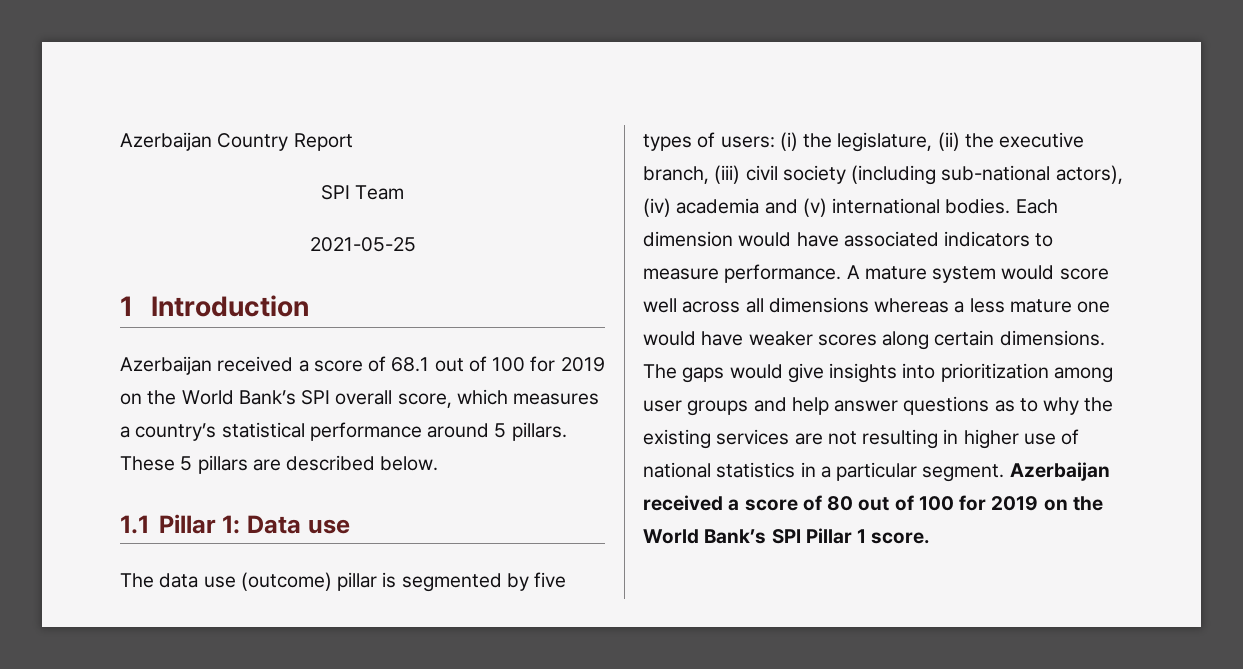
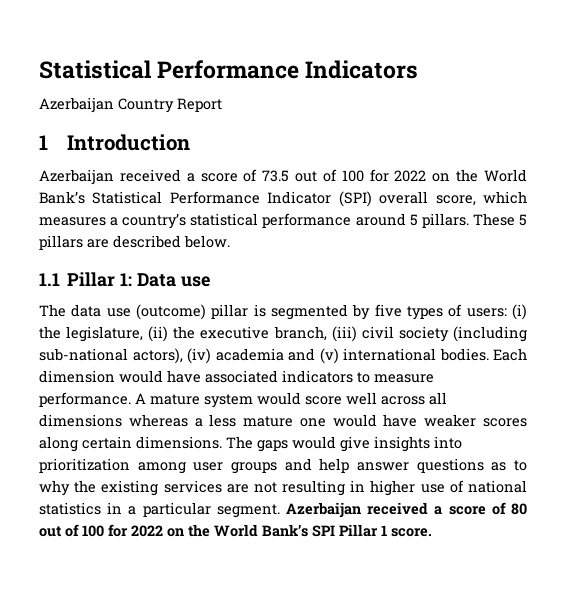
+ Statistical Performance Indicators
- SPI Team
- 2021-05-25
- Azerbaijan received a score of 68.1 out of 100 for 2019 on the World Bank’s SPI overall score, which measures a country’s statistical performance around 5 pillars.
+ Azerbaijan received a score of 73.5 out of 100 for 2022 on the World Bank’s Statistical Performance Indicator (SPI) overall score, which measures a country’s statistical performance around 5 pillars.
- Azerbaijan received a score of 80 out of 100 for 2019 on the World Bank’s SPI Pillar 1 score.
+ Azerbaijan received a score of 80 out of 100 for 2022 on the World Bank’s SPI Pillar 1 score.

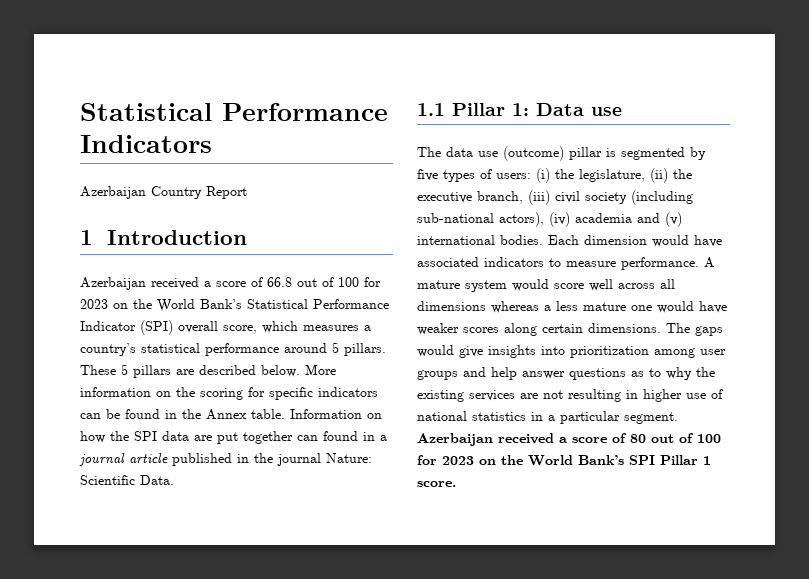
- Azerbaijan received a score of 73.5 out of 100 for 2022 on the World Bank’s Statistical Performance Indicator (SPI) overall score, which measures a country’s statistical performance around 5 pillars.
+ Azerbaijan received a score of 66.8 out of 100 for 2023 on the World Bank’s Statistical Performance Indicator (SPI) overall score, which measures a country’s statistical performance around 5 pillars.
+ More information on the scoring for specific indicators can be found in the Annex table. Information on how the SPI data are put together can found in a journal article published in the journal Nature: Scientific Data.
- Azerbaijan received a score of 80 out of 100 for 2022 on the World Bank’s SPI Pillar 1 score.
+ Azerbaijan received a score of 80 out of 100 for 2023 on the World Bank’s SPI Pillar 1 score.

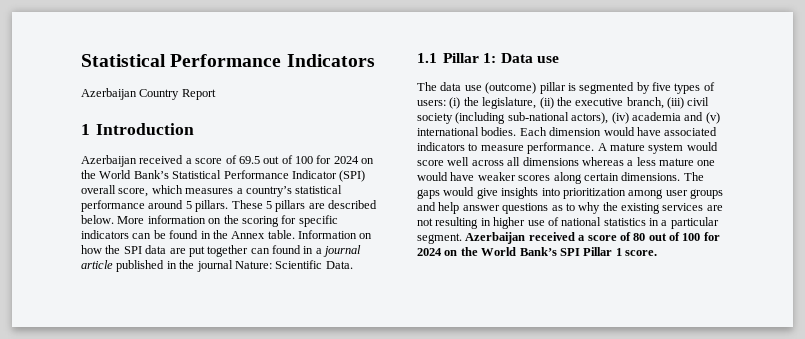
- Azerbaijan received a score of 66.8 out of 100 for 2023 on the World Bank’s Statistical Performance Indicator (SPI) overall score, which measures a country’s statistical performance around 5 pillars.
+ Azerbaijan received a score of 69.5 out of 100 for 2024 on the World Bank’s Statistical Performance Indicator (SPI) overall score, which measures a country’s statistical performance around 5 pillars.
- Azerbaijan received a score of 80 out of 100 for 2023 on the World Bank’s SPI Pillar 1 score.
+ Azerbaijan received a score of 80 out of 100 for 2024 on the World Bank’s SPI Pillar 1 score.

